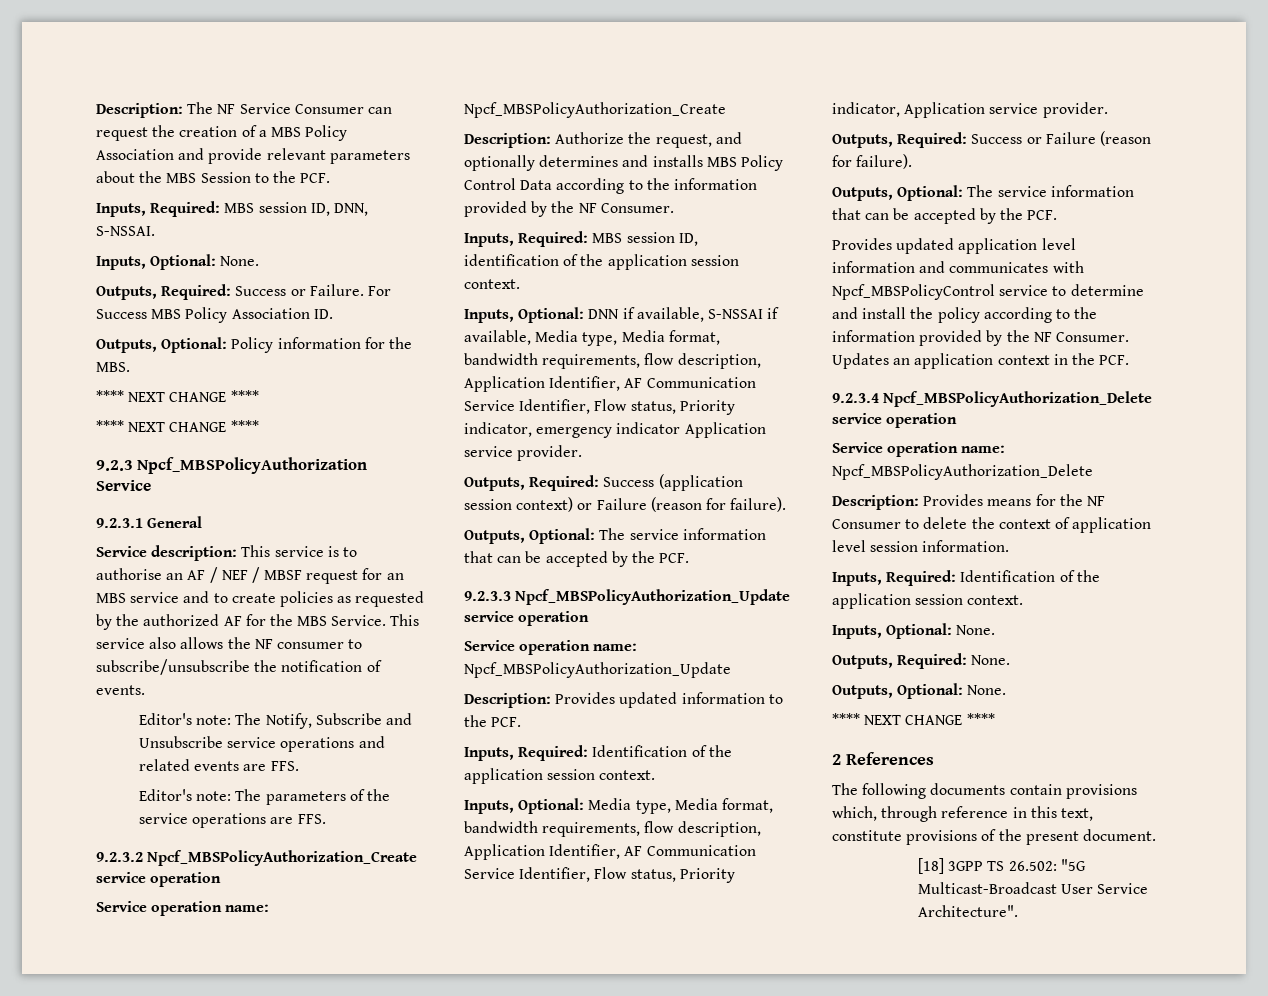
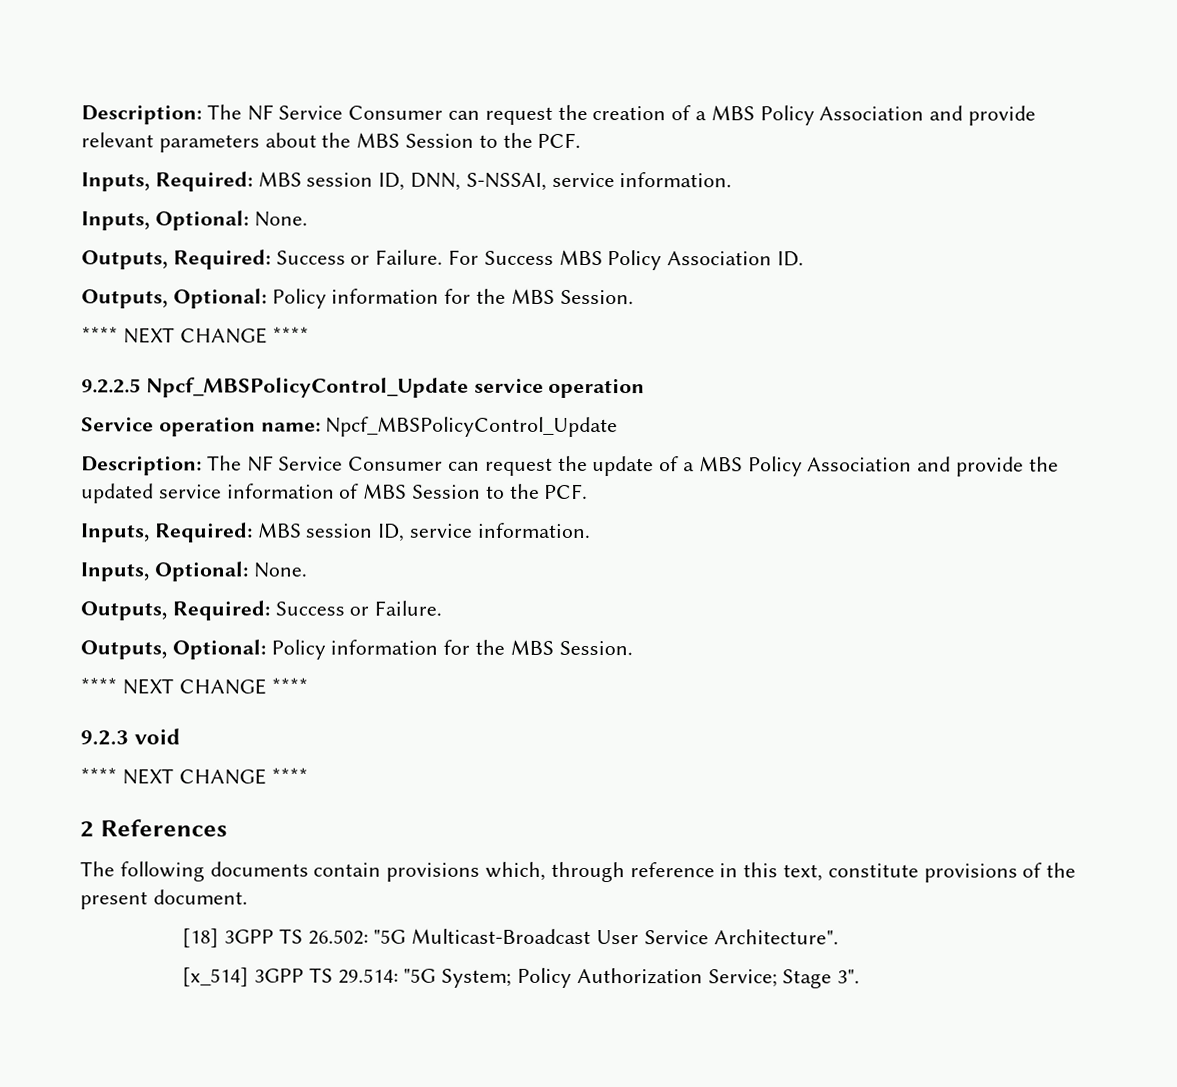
- Inputs, Required: MBS session ID, DNN, S-NSSAI.
+ Inputs, Required: MBS session ID, DNN, S-NSSAI, service information.
  For Success MBS Policy Association ID.
- Outputs, Optional: Policy information for the MBS.
+ Outputs, Optional: Policy information for the MBS Session.
  **** NEXT CHANGE ****
+ 9.2.2.5 Npcf_MBSPolicyControl_Update service operation
+ Service operation name: Npcf_MBSPolicyControl_Update
+ Description: The NF Service Consumer can request the update of a MBS Policy Association and provide the updated service information of MBS Session to the PCF.
+ Inputs, Required: MBS session ID, service information.
+ Inputs, Optional: None.
+ Outputs, Required: Success or Failure.
+ Outputs, Optional: Policy information for the MBS Session.
- 9.2.3 Npcf_MBSPolicyAuthorization Service
- 9.2.3.1 General
- Service description: This service is to authorise an AF / NEF / MBSF request for an MBS service and to create policies as requested by the authorized AF for the MBS Service. This service also allows the NF consumer to subscribe/unsubscribe the notification of events.
- Editor's note: The Notify, Subscribe and Unsubscribe service operations and related events are FFS.
- Editor's note: The parameters of the service operations are FFS.
- 9.2.3.2 Npcf_MBSPolicyAuthorization_Create service operation
- Service operation name: Npcf_MBSPolicyAuthorization_Create
- Description: Authorize the request, and optionally determines and installs MBS Policy Control Data according to the information provided by the NF Consumer.
- Inputs, Required: MBS session ID, identification of the application session context.
- Inputs, Optional: DNN if available, S-NSSAI if available, Media type, Media format, bandwidth requirements, flow description, Application Identifier, AF Communication Service Identifier, Flow status, Priority indicator, emergency indicator Application service provider.
- Outputs, Required: Success (application session context) or Failure (reason for failure).
- Outputs, Optional: The service information that can be accepted by the PCF.
- 9.2.3.3 Npcf_MBSPolicyAuthorization_Update service operation
- Service operation name: Npcf_MBSPolicyAuthorization_Update
- Description: Provides updated information to the PCF.
- Inputs, Required: Identification of the application session context.
- Inputs, Optional: Media type, Media format, bandwidth requirements, flow description, Application Identifier, AF Communication Service Identifier, Flow status, Priority indicator, Application service provider.
- Outputs, Required: Success or Failure (reason for failure).
- Outputs, Optional: The service information that can be accepted by the PCF.
- Provides updated application level information and communicates with Npcf_MBSPolicyControl service to determine and install the policy according to the information provided by the NF Consumer. Updates an application context in the PCF.
- 9.2.3.4 Npcf_MBSPolicyAuthorization_Delete service operation
- Service operation name: Npcf_MBSPolicyAuthorization_Delete
- Description: Provides means for the NF Consumer to delete the context of application level session information.
- Inputs, Required: Identification of the application session context.
- Inputs, Optional: None.
- Outputs, Required: None.
- Outputs, Optional: None.
+ 9.2.3 void
+ [x_514] 3GPP TS 29.514: "5G System; Policy Authorization Service; Stage 3".

